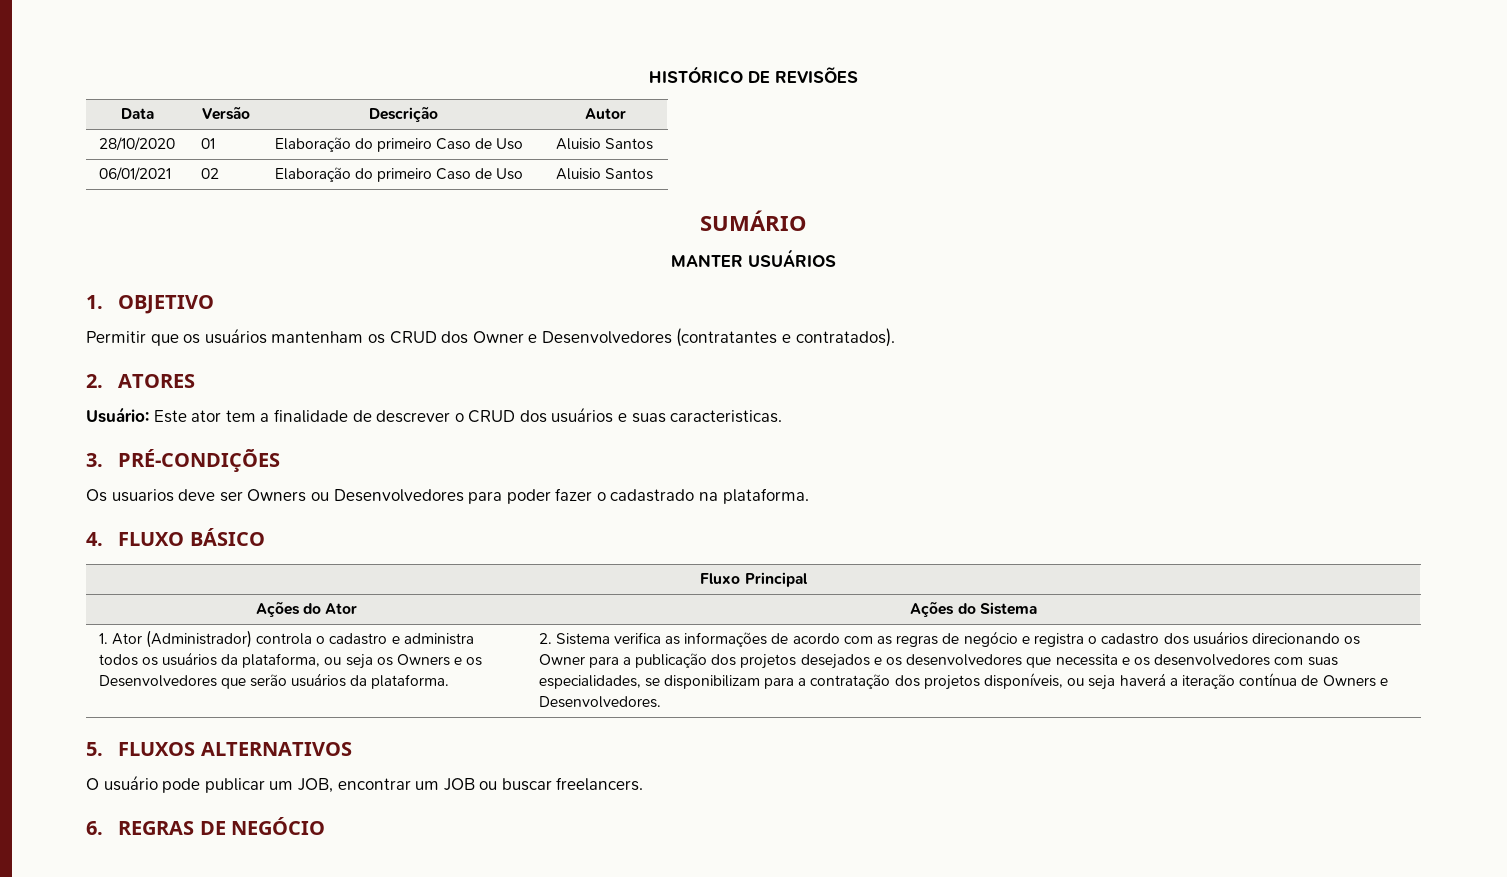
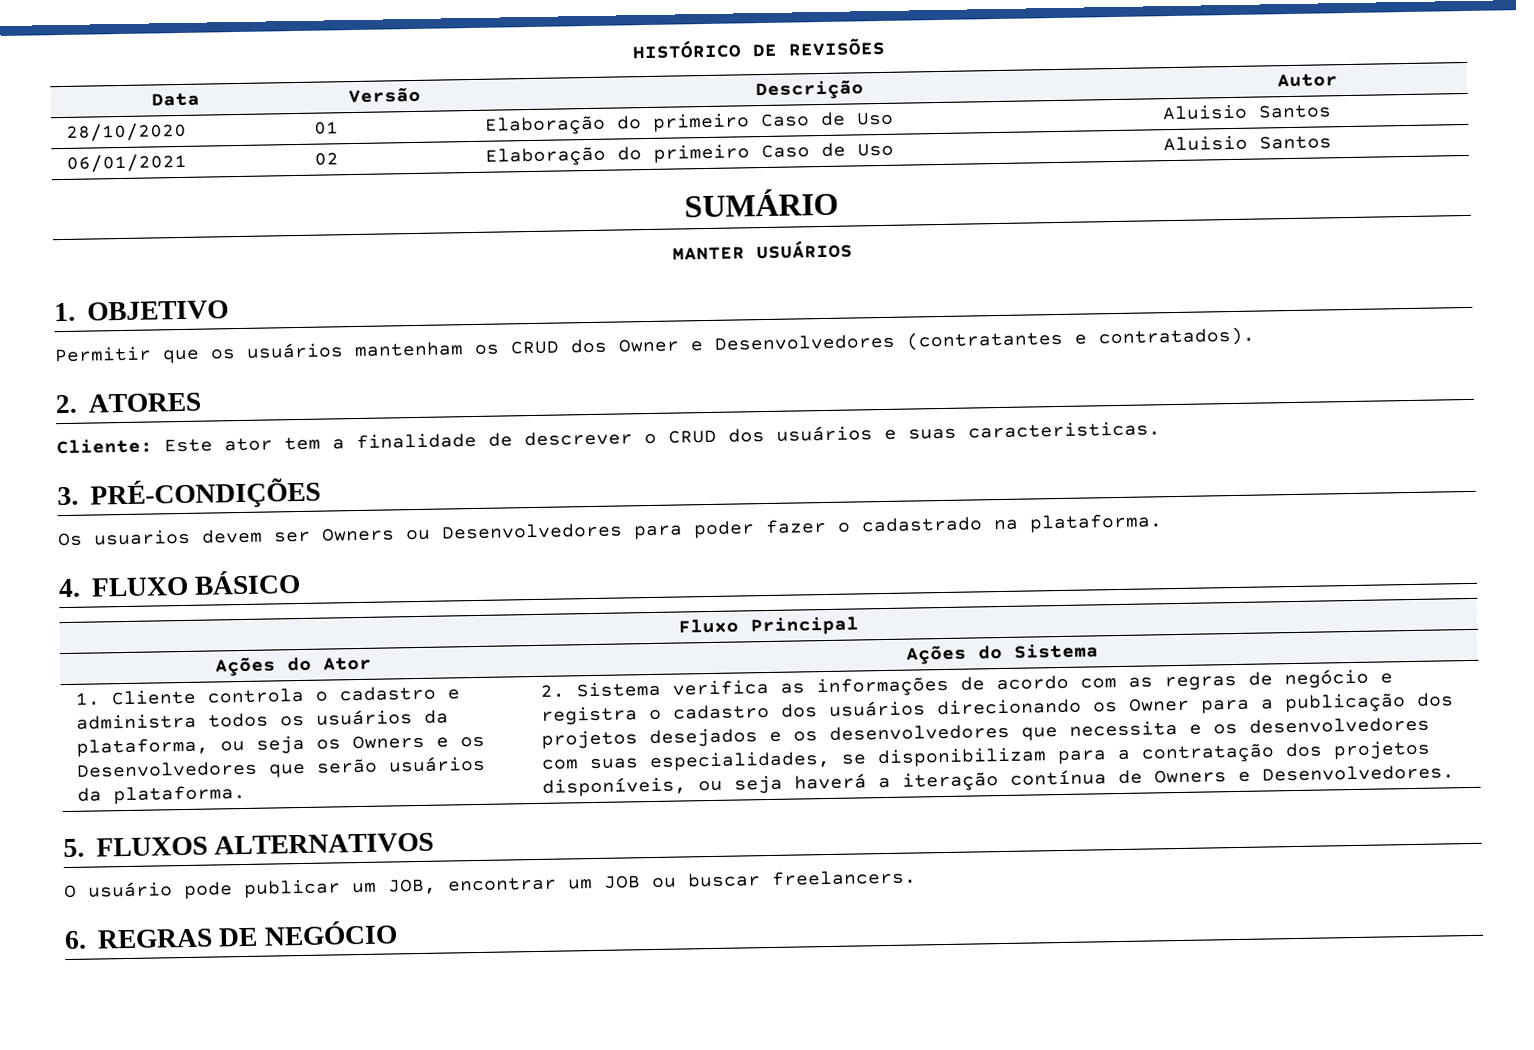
- Usuário: Este ator tem a finalidade de descrever o CRUD dos usuários e suas caracteristicas.
+ Cliente: Este ator tem a finalidade de descrever o CRUD dos usuários e suas caracteristicas.
- Os usuarios deve ser Owners ou Desenvolvedores para poder fazer o cadastrado na plataforma.
+ Os usuarios devem ser Owners ou Desenvolvedores para poder fazer o cadastrado na plataforma.
- 1. Ator (Administrador) controla o cadastro e administra todos os usuários da plataforma, ou seja os Owners e os Desenvolvedores que serão usuários da plataforma.
+ 1. Cliente controla o cadastro e administra todos os usuários da plataforma, ou seja os Owners e os Desenvolvedores que serão usuários da plataforma.

